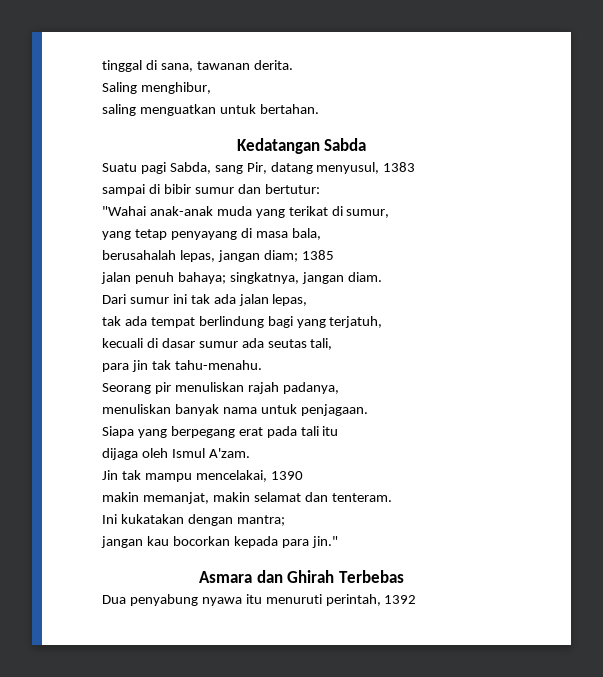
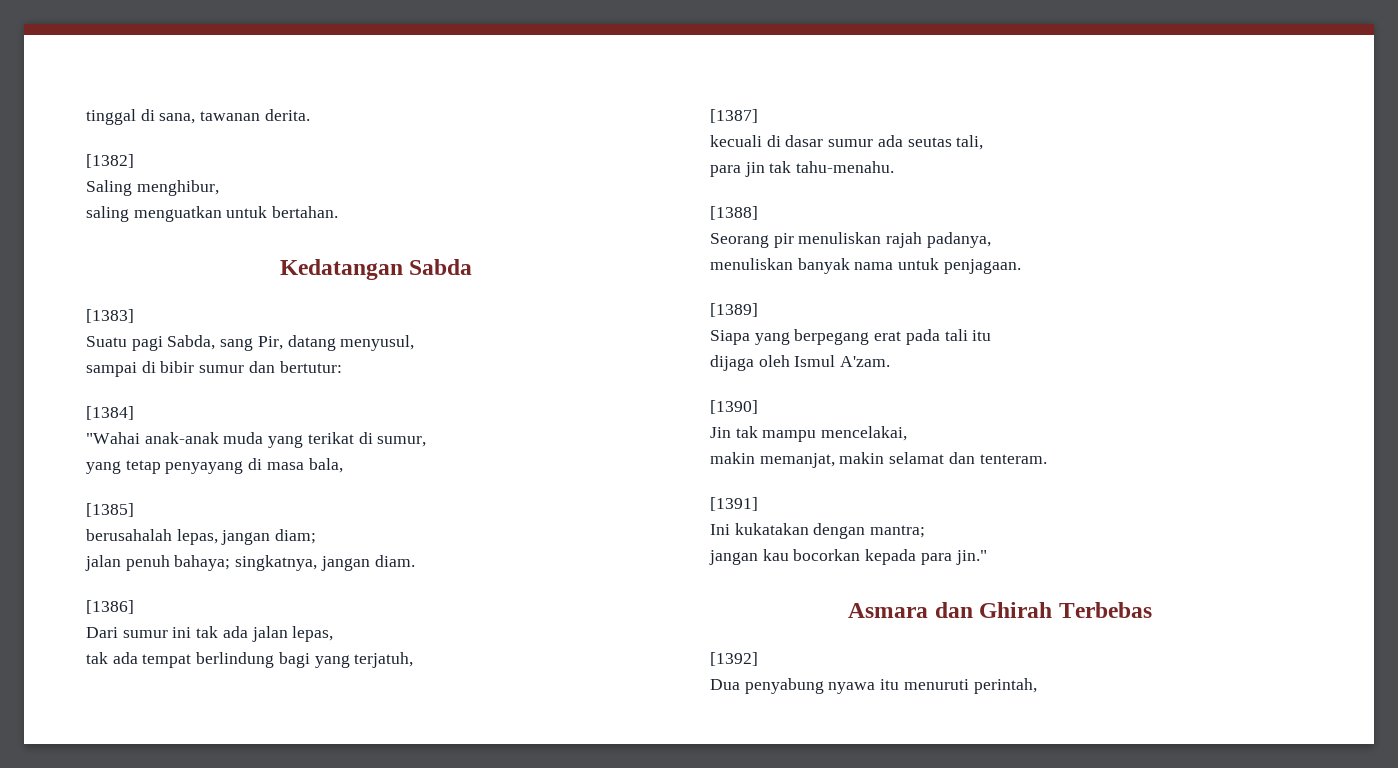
+ [1382]
+ [1383]
- Suatu pagi Sabda, sang Pir, datang menyusul, 1383
+ Suatu pagi Sabda, sang Pir, datang menyusul,
+ [1384]
+ [1385]
- berusahalah lepas, jangan diam; 1385
+ berusahalah lepas, jangan diam;
+ [1386]
+ [1387]
+ [1388]
+ [1389]
+ [1390]
- Jin tak mampu mencelakai, 1390
+ Jin tak mampu mencelakai,
+ [1391]
+ [1392]
- Dua penyabung nyawa itu menuruti perintah, 1392
+ Dua penyabung nyawa itu menuruti perintah,

